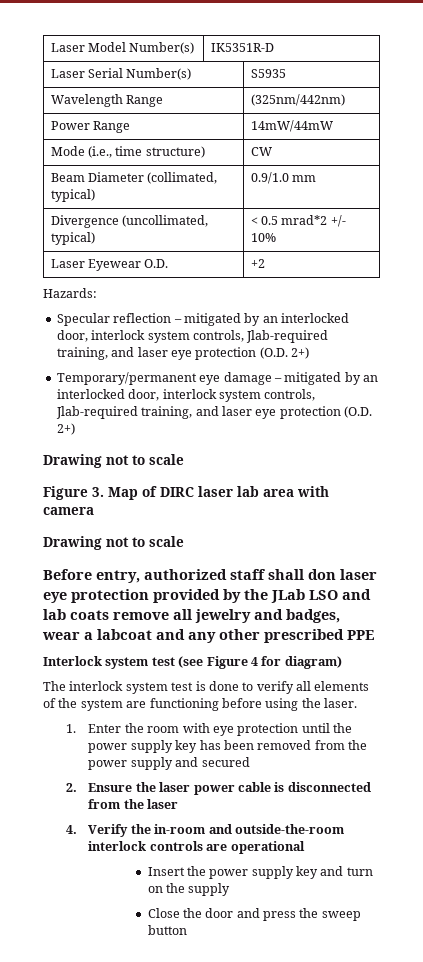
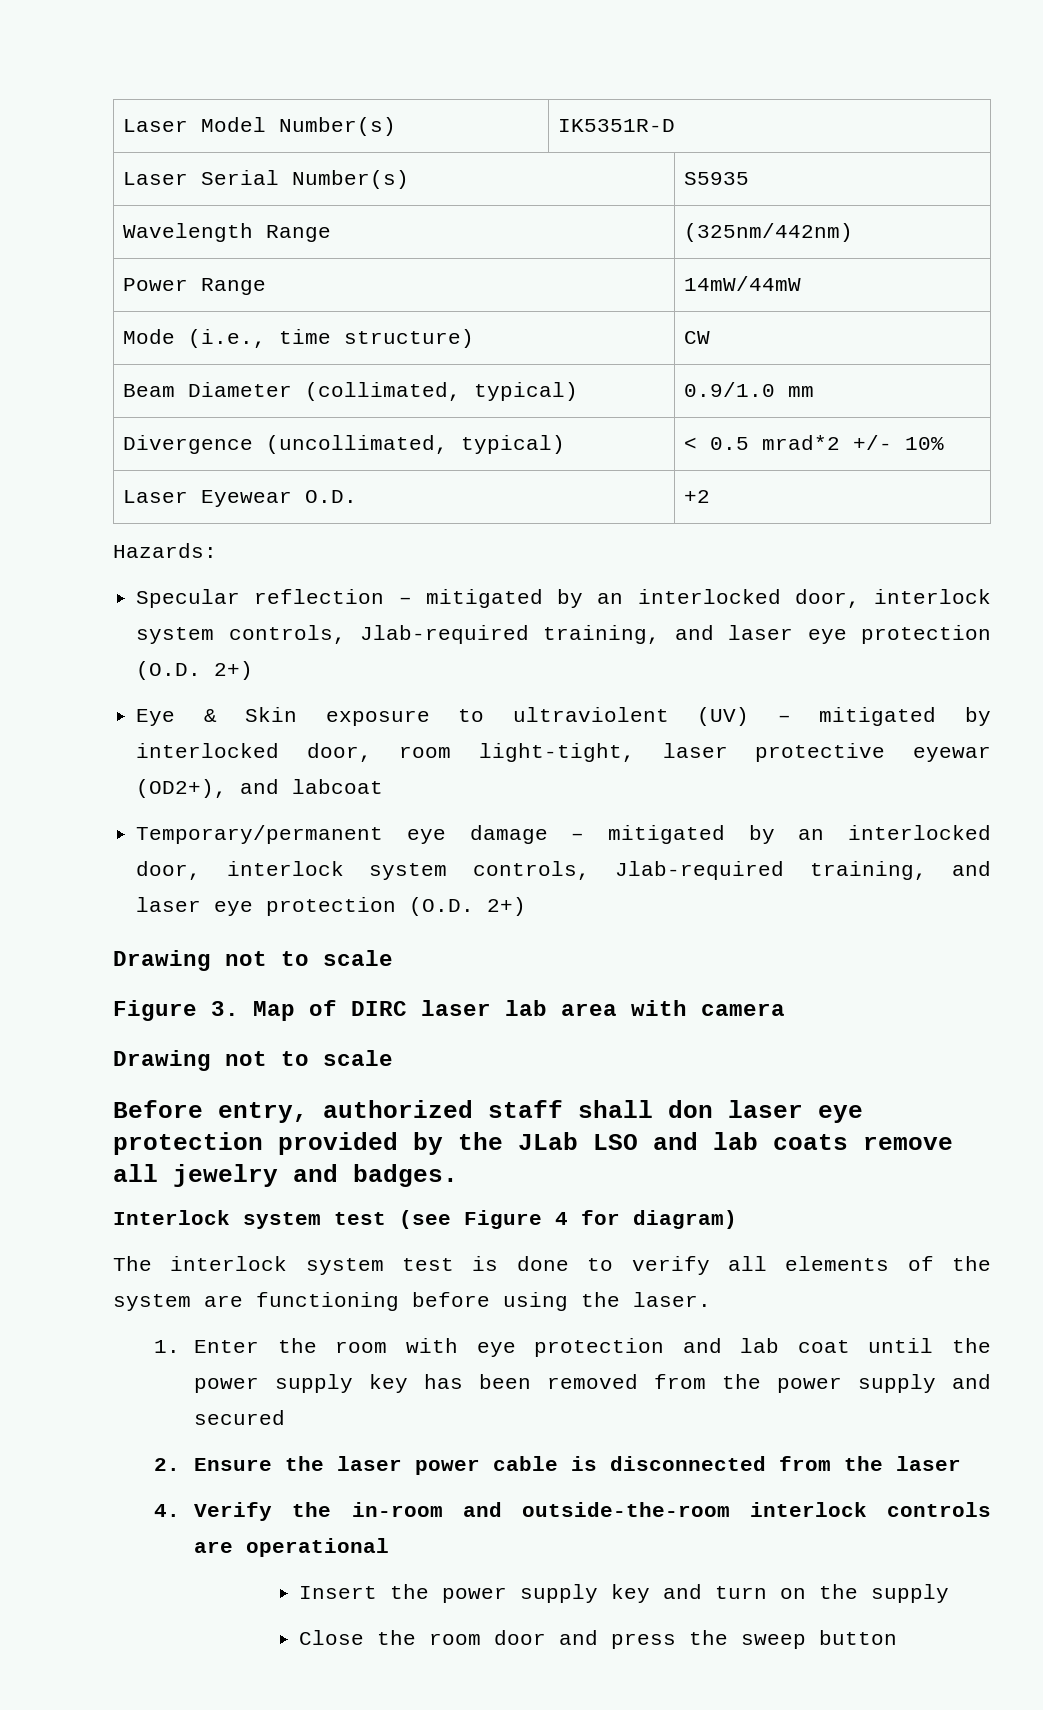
+ Eye & Skin exposure to ultraviolent (UV) – mitigated by interlocked door, room light-tight, laser protective eyewar (OD2+), and labcoat
- Before entry, authorized staff shall don laser eye protection provided by the JLab LSO and lab coats remove all jewelry and badges, wear a labcoat and any other prescribed PPE
+ Before entry, authorized staff shall don laser eye protection provided by the JLab LSO and lab coats remove all jewelry and badges.
- 1. Enter the room with eye protection until the power supply key has been removed from the power supply and secured
+ 1. Enter the room with eye protection and lab coat until the power supply key has been removed from the power supply and secured
- Close the door and press the sweep button
+ Close the room door and press the sweep button

